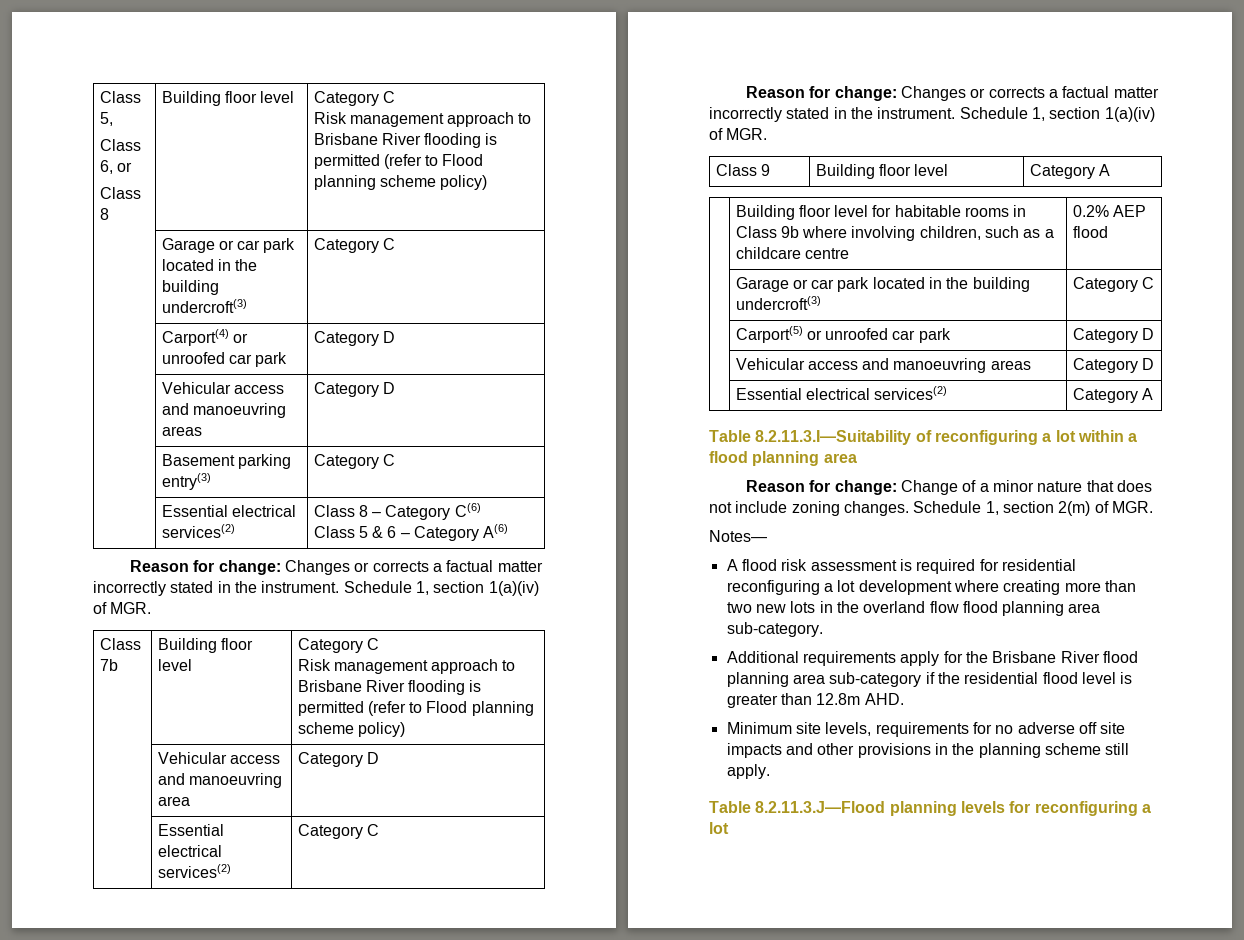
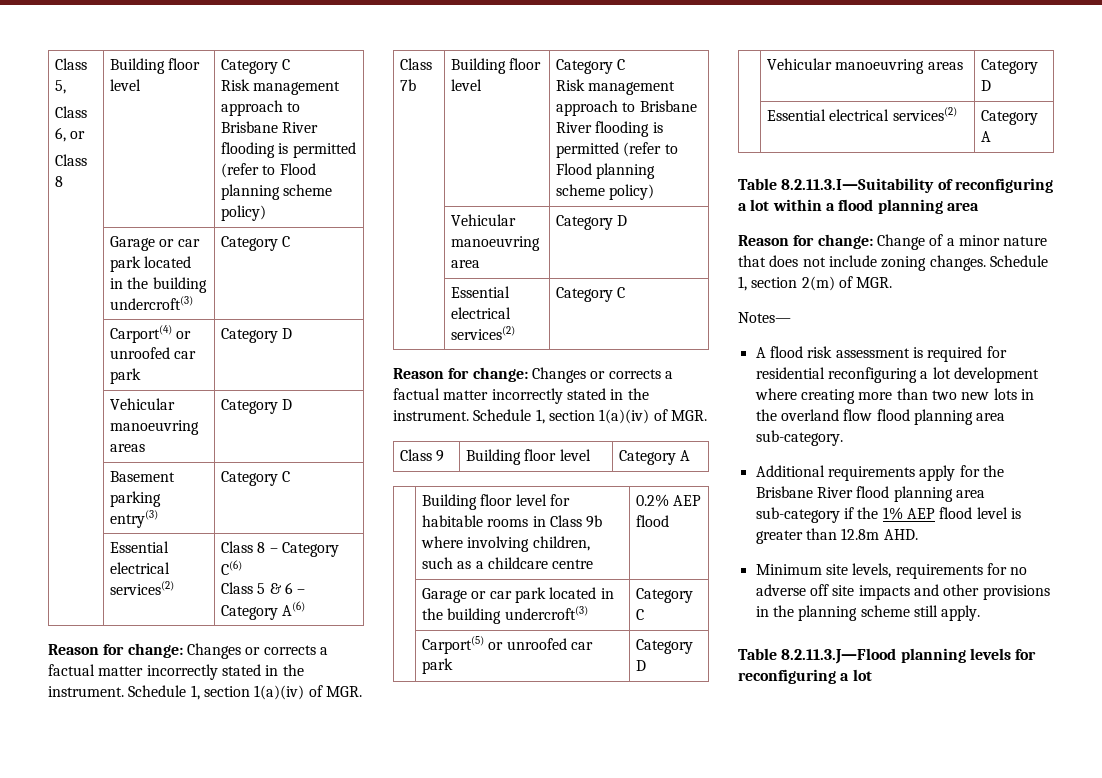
  | Carport(4) or unroofed car park | Category D
- | Vehicular access and manoeuvring areas | Category D
+ | Vehicular manoeuvring areas | Category D
- | Vehicular access and manoeuvring area | Category D
+ | Vehicular manoeuvring area | Category D
  | Carport(5) or unroofed car park | Category D
- | Vehicular access and manoeuvring areas | Category D
+ | Vehicular manoeuvring areas | Category D
- Additional requirements apply for the Brisbane River flood planning area sub-category if the residential flood level is greater than 12.8m AHD.
+ Additional requirements apply for the Brisbane River flood planning area sub-category if the 1% AEP flood level is greater than 12.8m AHD.

